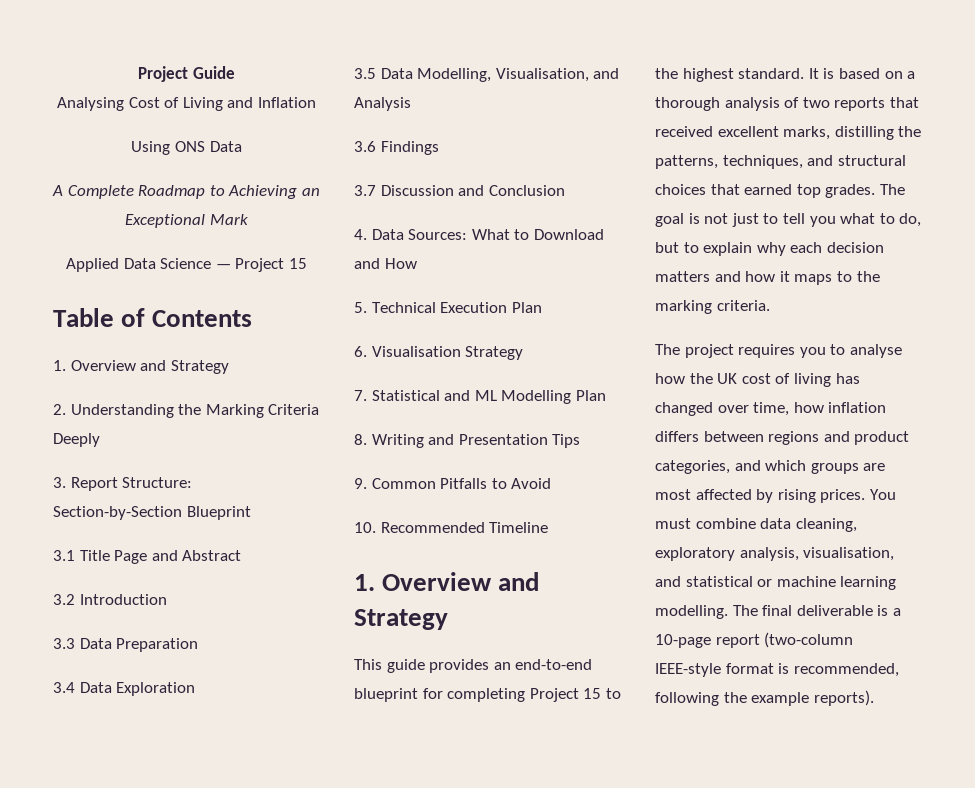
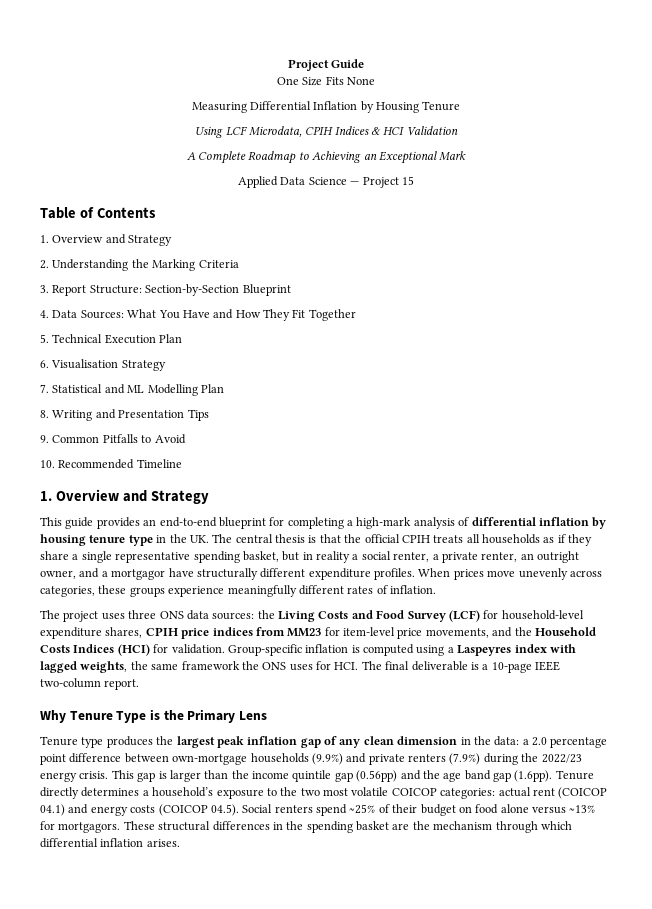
- Analysing Cost of Living and Inflation
- Using ONS Data
+ One Size Fits None
+ Measuring Differential Inflation by Housing Tenure
+ Using LCF Microdata, CPIH Indices & HCI Validation
- 2. Understanding the Marking Criteria Deeply
+ 2. Understanding the Marking Criteria
- 3.1 Title Page and Abstract
- 3.2 Introduction
- 3.3 Data Preparation
- 3.4 Data Exploration
- 3.5 Data Modelling, Visualisation, and Analysis
- 3.6 Findings
- 3.7 Discussion and Conclusion
- 4. Data Sources: What to Download and How
+ 4. Data Sources: What You Have and How They Fit Together
- This guide provides an end-to-end blueprint for completing Project 15 to the highest standard. It is based on a thorough analysis of two reports that received excellent marks, distilling the patterns, techniques, and structural choices that earned top grades. The goal is not just to tell you what to do, but to explain why each decision matters and how it maps to the marking criteria.
- The project requires you to analyse how the UK cost of living has changed over time, how inflation differs between regions and product categories, and which groups are most affected by rising prices. You must combine data cleaning, exploratory analysis, visualisation, and statistical or machine learning modelling. The final deliverable is a 10-page report (two-column IEEE-style format is recommended, following the example reports).
+ This guide provides an end-to-end blueprint for completing a high-mark analysis of differential inflation by housing tenure type in the UK. The central thesis is that the official CPIH treats all households as if they share a single representative spending basket, but in reality a social renter, a private renter, an outright owner, and a mortgagor have structurally different expenditure profiles. When prices move unevenly across categories, these groups experience meaningfully different rates of inflation.
+ The project uses three ONS data sources: the Living Costs and Food Survey (LCF) for household-level expenditure shares, CPIH price indices from MM23 for item-level price movements, and the Household Costs Indices (HCI) for validation. Group-specific inflation is computed using a Laspeyres index with lagged weights, the same framework the ONS uses for HCI. The final deliverable is a 10-page IEEE two-column report.
+ Why Tenure Type is the Primary Lens
+ Tenure type produces the largest peak inflation gap of any clean dimension in the data: a 2.0 percentage point difference between own-mortgage households (9.9%) and private renters (7.9%) during the 2022/23 energy crisis. This gap is larger than the income quintile gap (0.56pp) and the age band gap (1.6pp). Tenure directly determines a household’s exposure to the two most volatile COICOP categories: actual rent (COICOP 04.1) and energy costs (COICOP 04.5). Social renters spend ~25% of their budget on food alone versus ~13% for mortgagors. These structural differences in the spending basket are the mechanism through which differential inflation arises.

